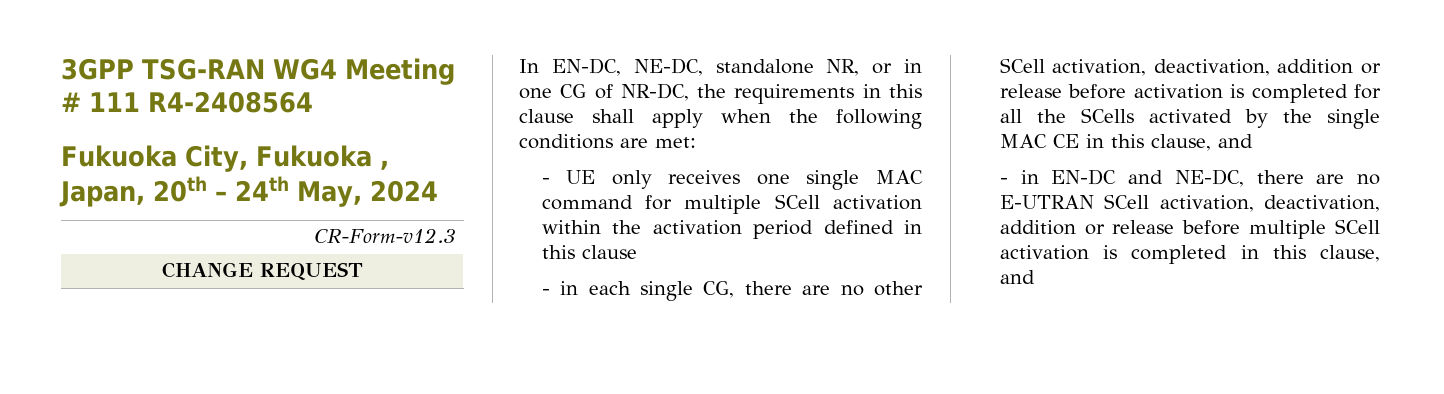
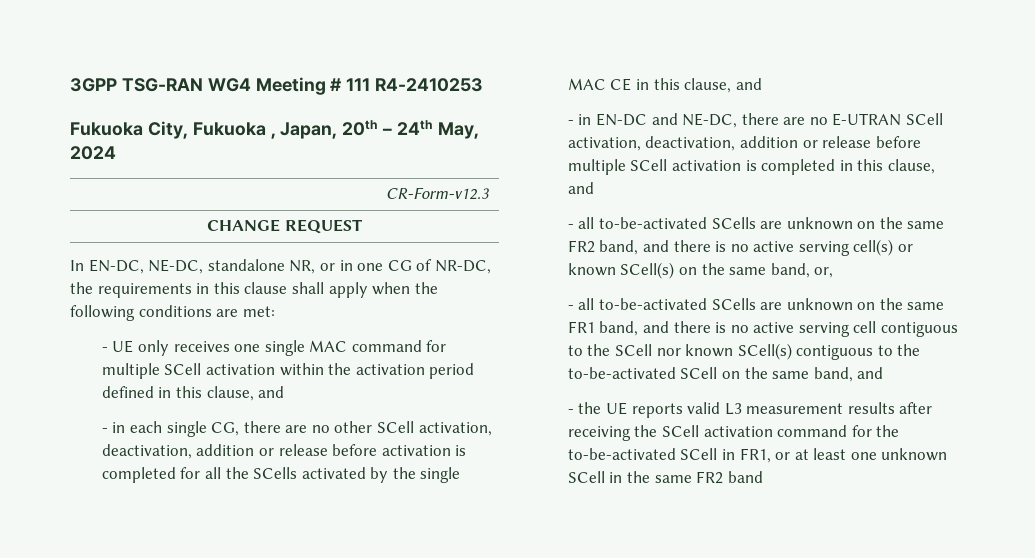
- 3GPP TSG-RAN WG4 Meeting # 111 R4-2408564
+ 3GPP TSG-RAN WG4 Meeting # 111 R4-2410253
- - UE only receives one single MAC command for multiple SCell activation within the activation period defined in this clause
+ - UE only receives one single MAC command for multiple SCell activation within the activation period defined in this clause, and
+ - all to-be-activated SCells are unknown on the same FR2 band, and there is no active serving cell(s) or known SCell(s) on the same band, or,
+ - all to-be-activated SCells are unknown on the same FR1 band, and there is no active serving cell contiguous to the SCell nor known SCell(s) contiguous to the to-be-activated SCell on the same band, and
+ - the UE reports valid L3 measurement results after receiving the SCell activation command for the to-be-activated SCell in FR1, or at least one unknown SCell in the same FR2 band

